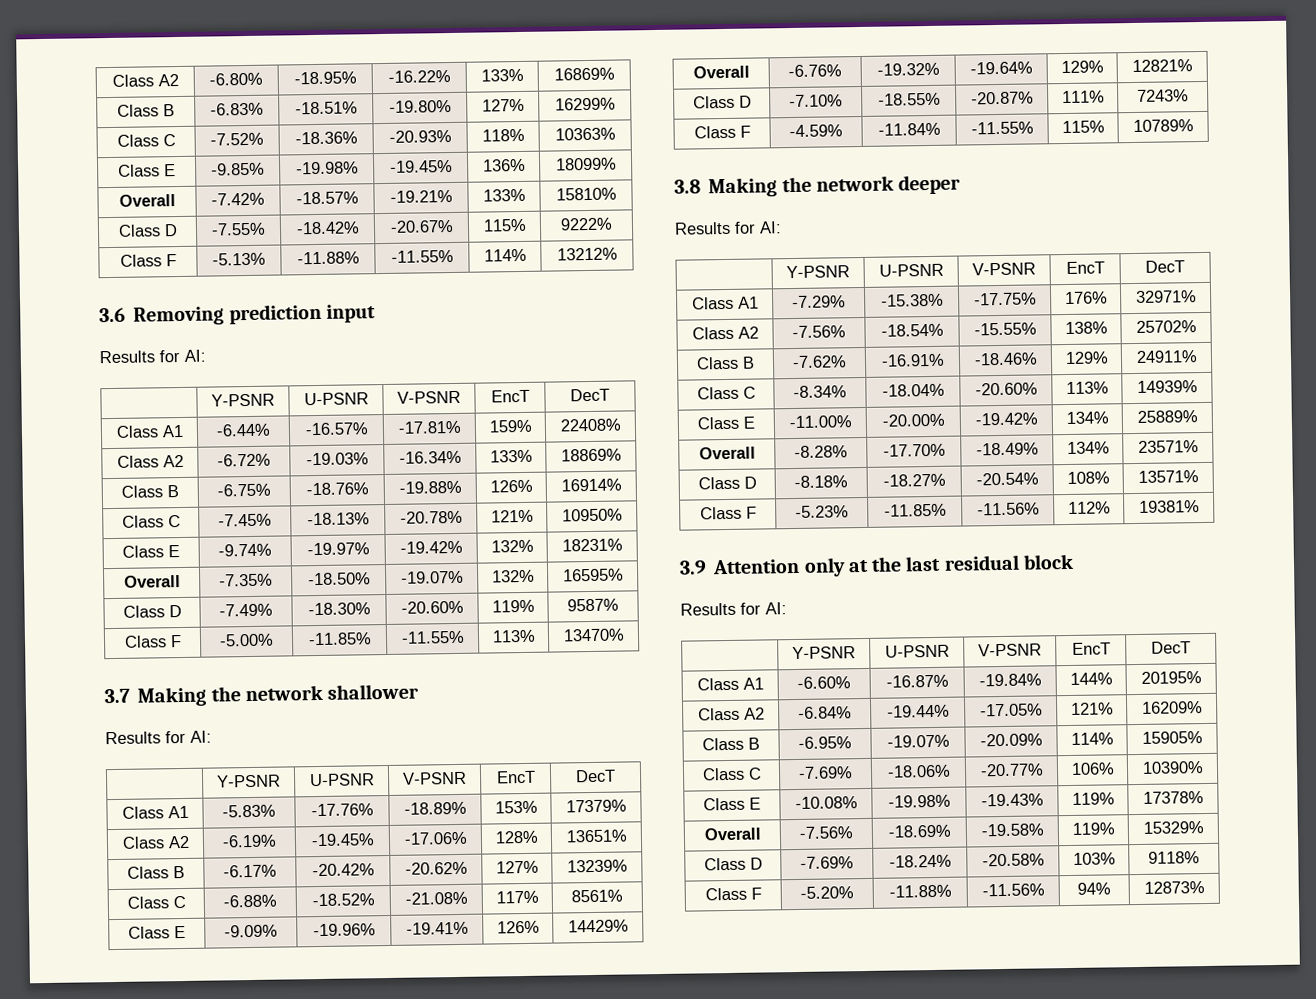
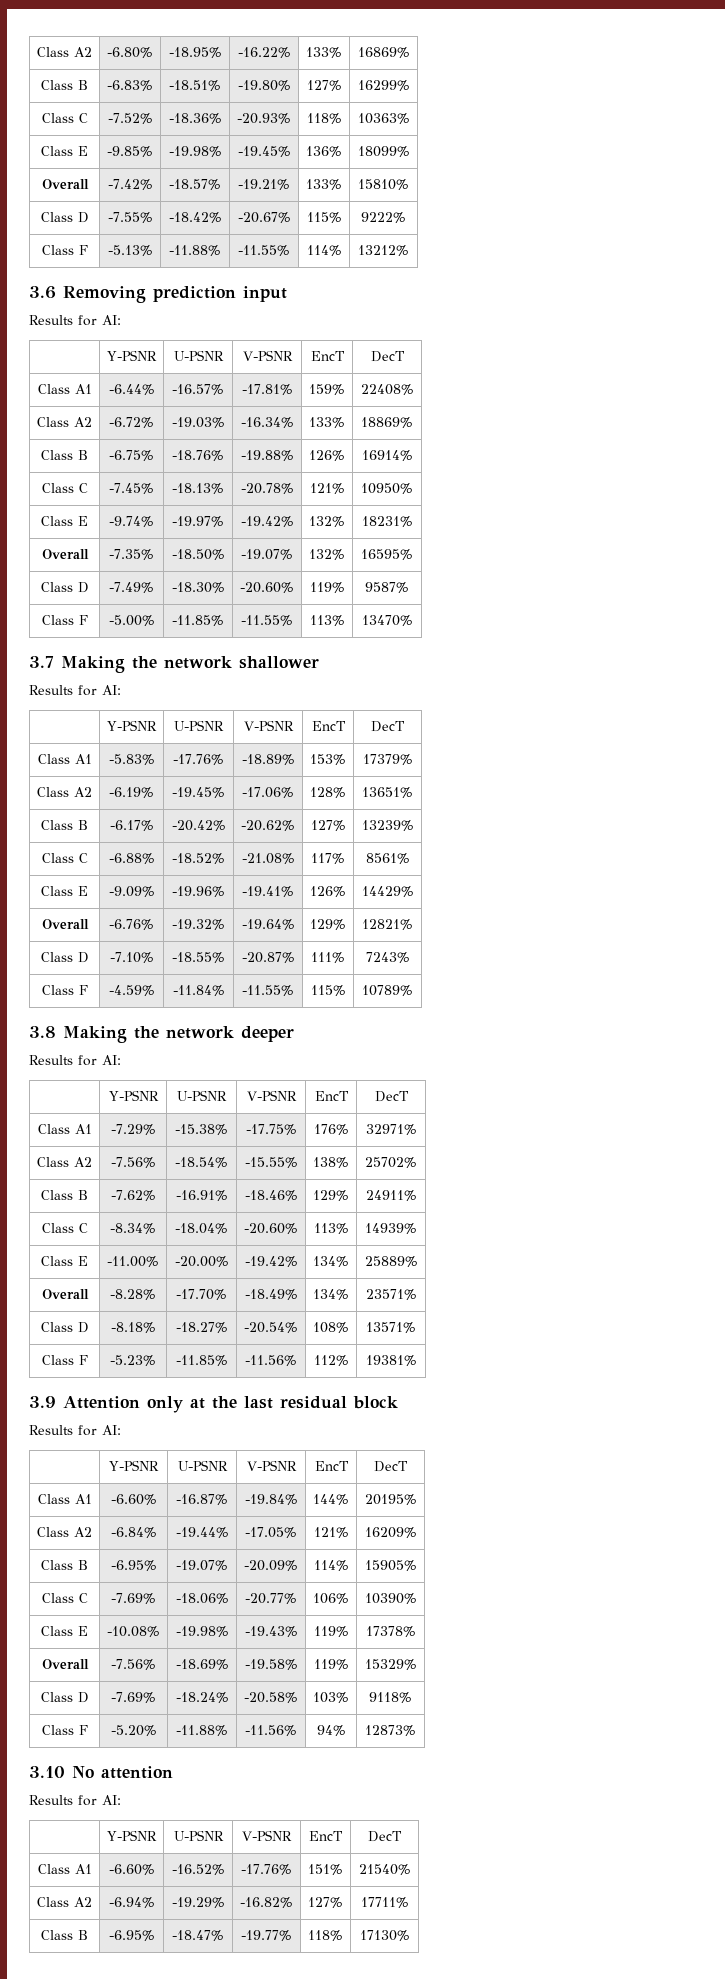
+ 3.10 No attention
+ Results for AI:
+ | Y-PSNR | U-PSNR | V-PSNR | EncT | DecT
+ Class A1 | -6.60% | -16.52% | -17.76% | 151% | 21540%
+ Class A2 | -6.94% | -19.29% | -16.82% | 127% | 17711%
+ Class B | -6.95% | -18.47% | -19.77% | 118% | 17130%

